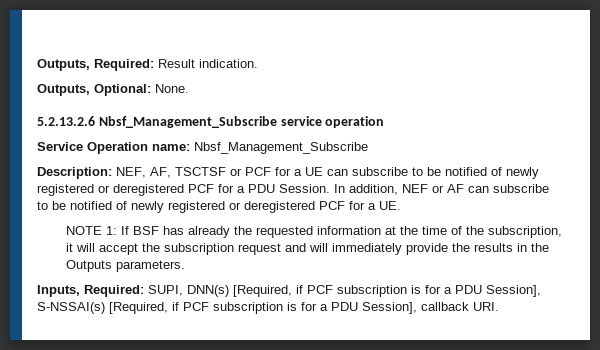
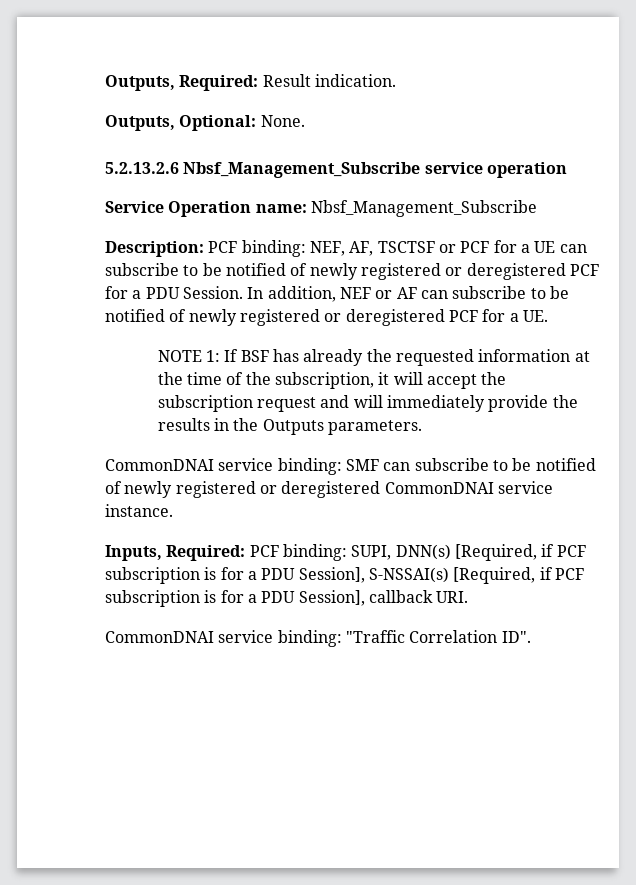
- Description: NEF, AF, TSCTSF or PCF for a UE can subscribe to be notified of newly registered or deregistered PCF for a PDU Session.
+ Description: PCF binding: NEF, AF, TSCTSF or PCF for a UE can subscribe to be notified of newly registered or deregistered PCF for a PDU Session.
+ CommonDNAI service binding: SMF can subscribe to be notified of newly registered or deregistered CommonDNAI service instance.
- Inputs, Required: SUPI, DNN(s) [Required, if PCF subscription is for a PDU Session], S-NSSAI(s) [Required, if PCF subscription is for a PDU Session], callback URI.
+ Inputs, Required: PCF binding: SUPI, DNN(s) [Required, if PCF subscription is for a PDU Session], S-NSSAI(s) [Required, if PCF subscription is for a PDU Session], callback URI.
+ CommonDNAI service binding: "Traffic Correlation ID".

